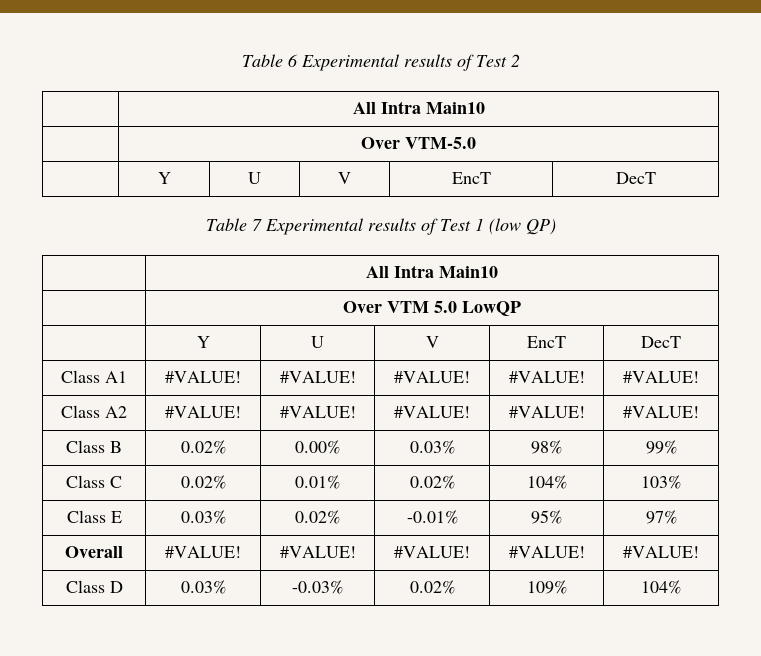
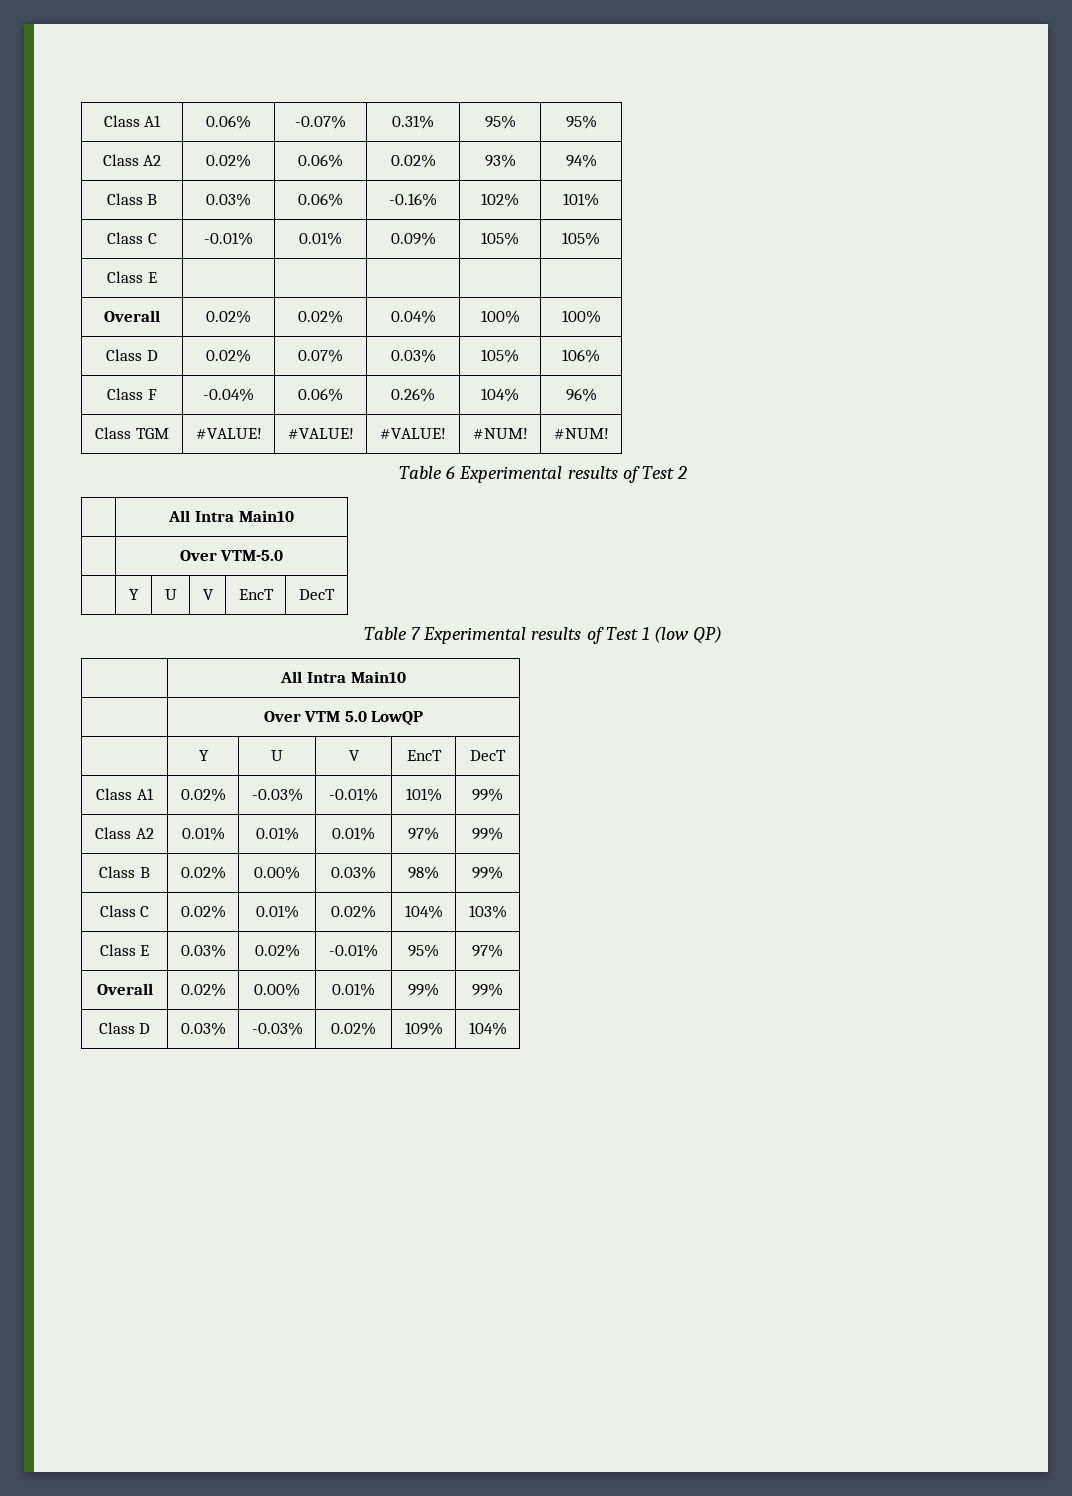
+ Class A1 | 0.06% | -0.07% | 0.31% | 95% | 95%
+ Class A2 | 0.02% | 0.06% | 0.02% | 93% | 94%
+ Class B | 0.03% | 0.06% | -0.16% | 102% | 101%
+ Class C | -0.01% | 0.01% | 0.09% | 105% | 105%
+ Class E | | | | |
+ Overall | 0.02% | 0.02% | 0.04% | 100% | 100%
+ Class D | 0.02% | 0.07% | 0.03% | 105% | 106%
+ Class F | -0.04% | 0.06% | 0.26% | 104% | 96%
+ Class TGM | #VALUE! | #VALUE! | #VALUE! | #NUM! | #NUM!
- Class A1 | #VALUE! | #VALUE! | #VALUE! | #VALUE! | #VALUE!
- Class A2 | #VALUE! | #VALUE! | #VALUE! | #VALUE! | #VALUE!
+ Class A1 | 0.02% | -0.03% | -0.01% | 101% | 99%
+ Class A2 | 0.01% | 0.01% | 0.01% | 97% | 99%
- Overall | #VALUE! | #VALUE! | #VALUE! | #VALUE! | #VALUE!
+ Overall | 0.02% | 0.00% | 0.01% | 99% | 99%

